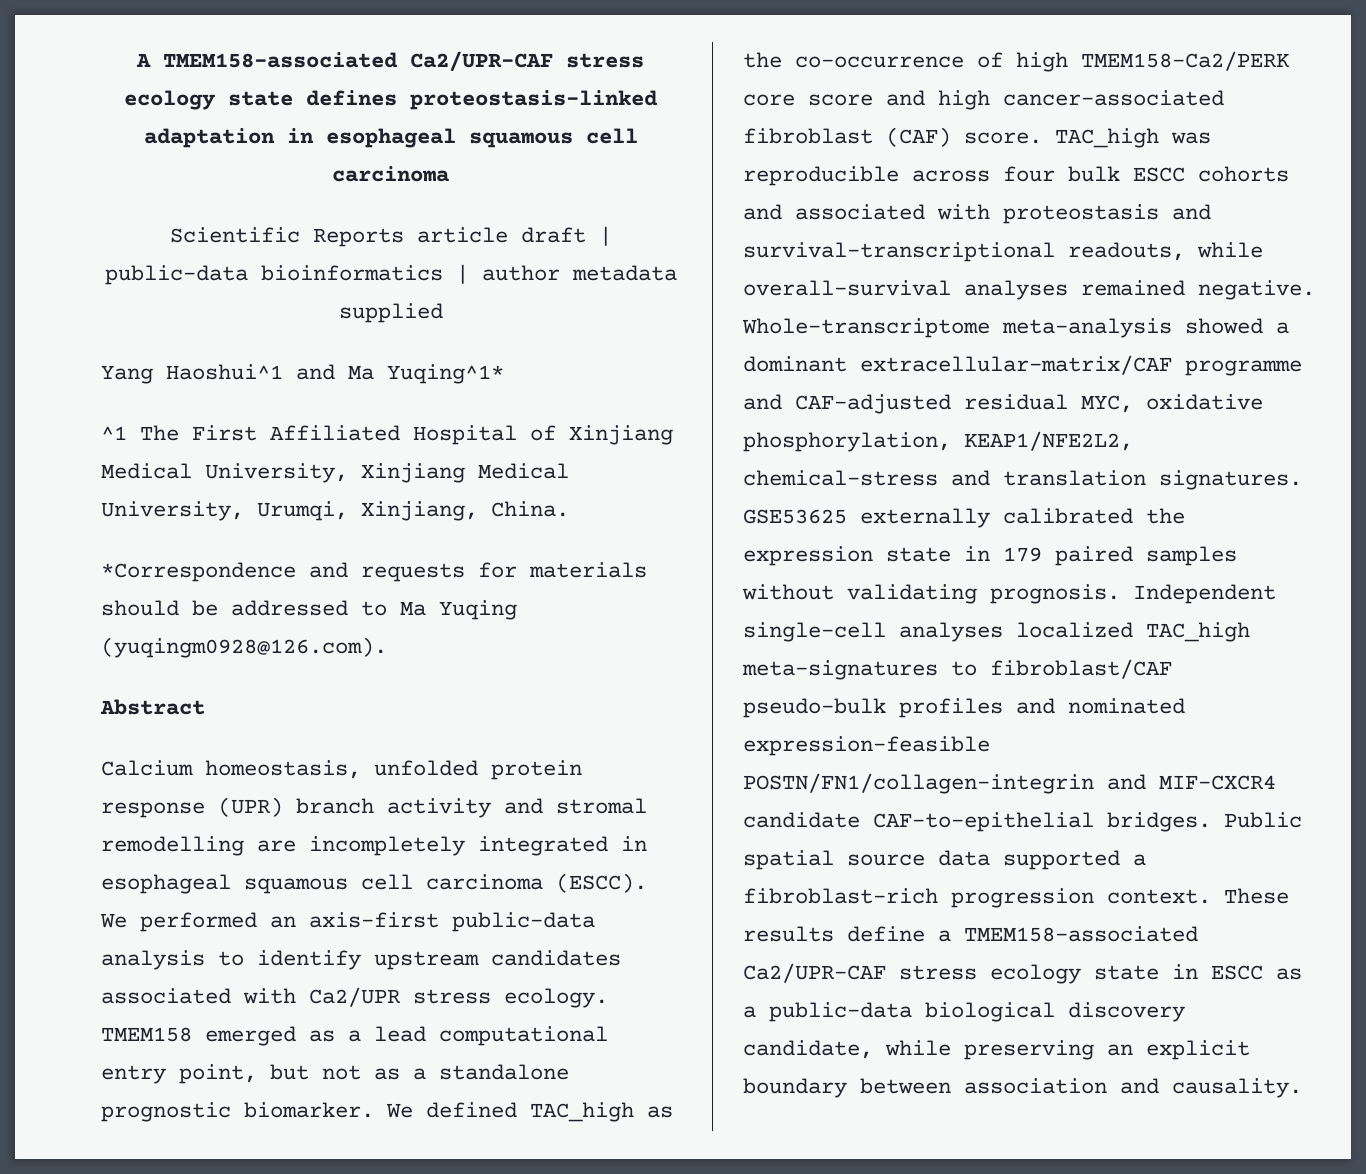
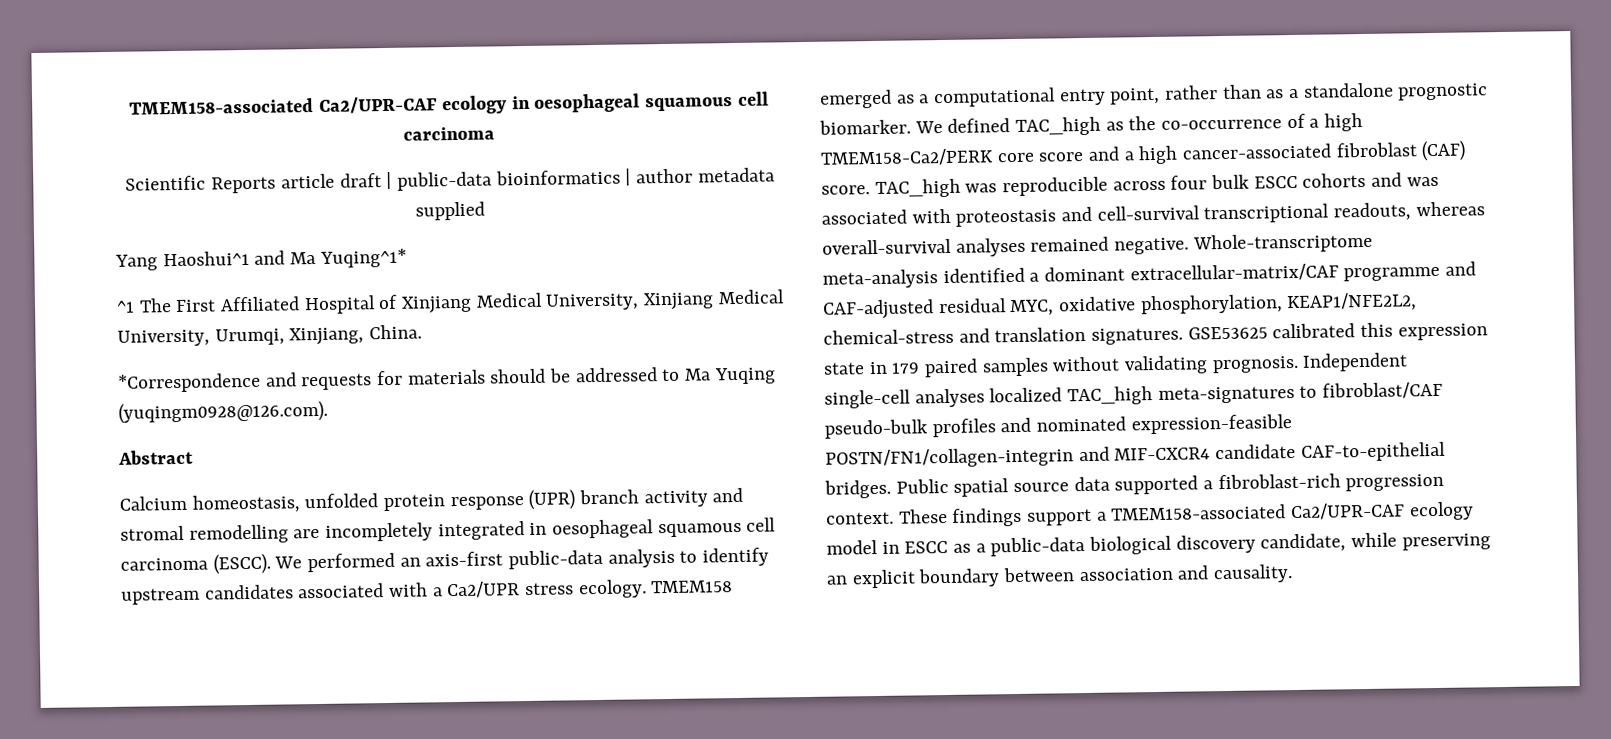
- A TMEM158-associated Ca2/UPR-CAF stress ecology state defines proteostasis-linked adaptation in esophageal squamous cell carcinoma
+ TMEM158-associated Ca2/UPR-CAF ecology in oesophageal squamous cell carcinoma
- Calcium homeostasis, unfolded protein response (UPR) branch activity and stromal remodelling are incompletely integrated in esophageal squamous cell carcinoma (ESCC).
+ Calcium homeostasis, unfolded protein response (UPR) branch activity and stromal remodelling are incompletely integrated in oesophageal squamous cell carcinoma (ESCC).
- We performed an axis-first public-data analysis to identify upstream candidates associated with Ca2/UPR stress ecology.
+ We performed an axis-first public-data analysis to identify upstream candidates associated with a Ca2/UPR stress ecology.
- TMEM158 emerged as a lead computational entry point, but not as a standalone prognostic biomarker.
+ TMEM158 emerged as a computational entry point, rather than as a standalone prognostic biomarker.
- We defined TAC_high as the co-occurrence of high TMEM158-Ca2/PERK core score and high cancer-associated fibroblast (CAF) score.
+ We defined TAC_high as the co-occurrence of a high TMEM158-Ca2/PERK core score and a high cancer-associated fibroblast (CAF) score.
- TAC_high was reproducible across four bulk ESCC cohorts and associated with proteostasis and survival-transcriptional readouts, while overall-survival analyses remained negative.
+ TAC_high was reproducible across four bulk ESCC cohorts and was associated with proteostasis and cell-survival transcriptional readouts, whereas overall-survival analyses remained negative.
- Whole-transcriptome meta-analysis showed a dominant extracellular-matrix/CAF programme and CAF-adjusted residual MYC, oxidative phosphorylation, KEAP1/NFE2L2, chemical-stress and translation signatures.
+ Whole-transcriptome meta-analysis identified a dominant extracellular-matrix/CAF programme and CAF-adjusted residual MYC, oxidative phosphorylation, KEAP1/NFE2L2, chemical-stress and translation signatures.
- GSE53625 externally calibrated the expression state in 179 paired samples without validating prognosis.
+ GSE53625 calibrated this expression state in 179 paired samples without validating prognosis.
- These results define a TMEM158-associated Ca2/UPR-CAF stress ecology state in ESCC as a public-data biological discovery candidate, while preserving an explicit boundary between association and causality.
+ These findings support a TMEM158-associated Ca2/UPR-CAF ecology model in ESCC as a public-data biological discovery candidate, while preserving an explicit boundary between association and causality.

